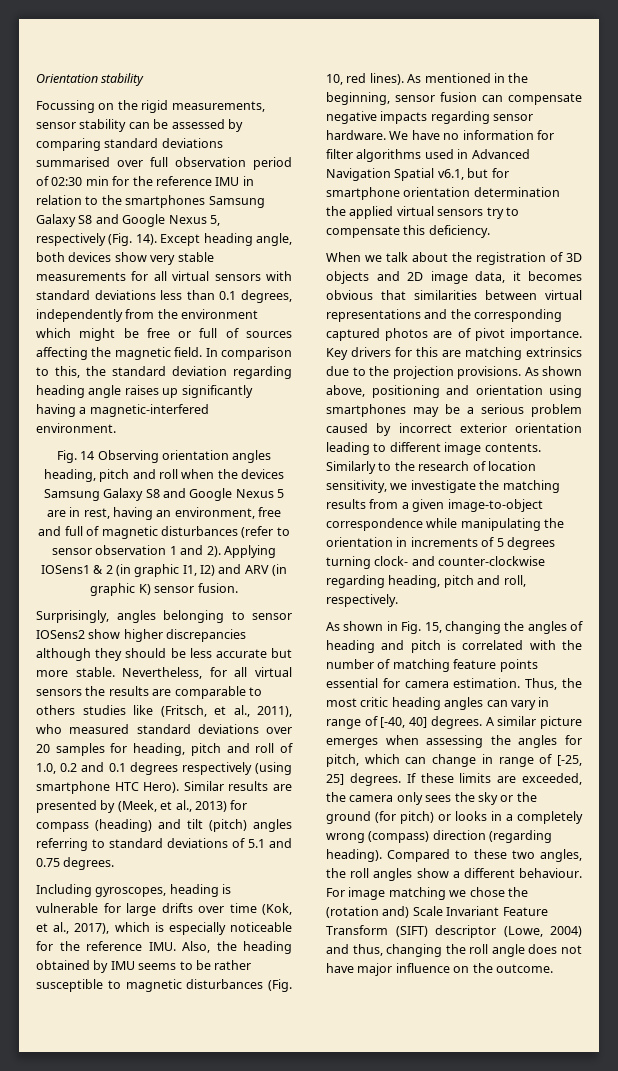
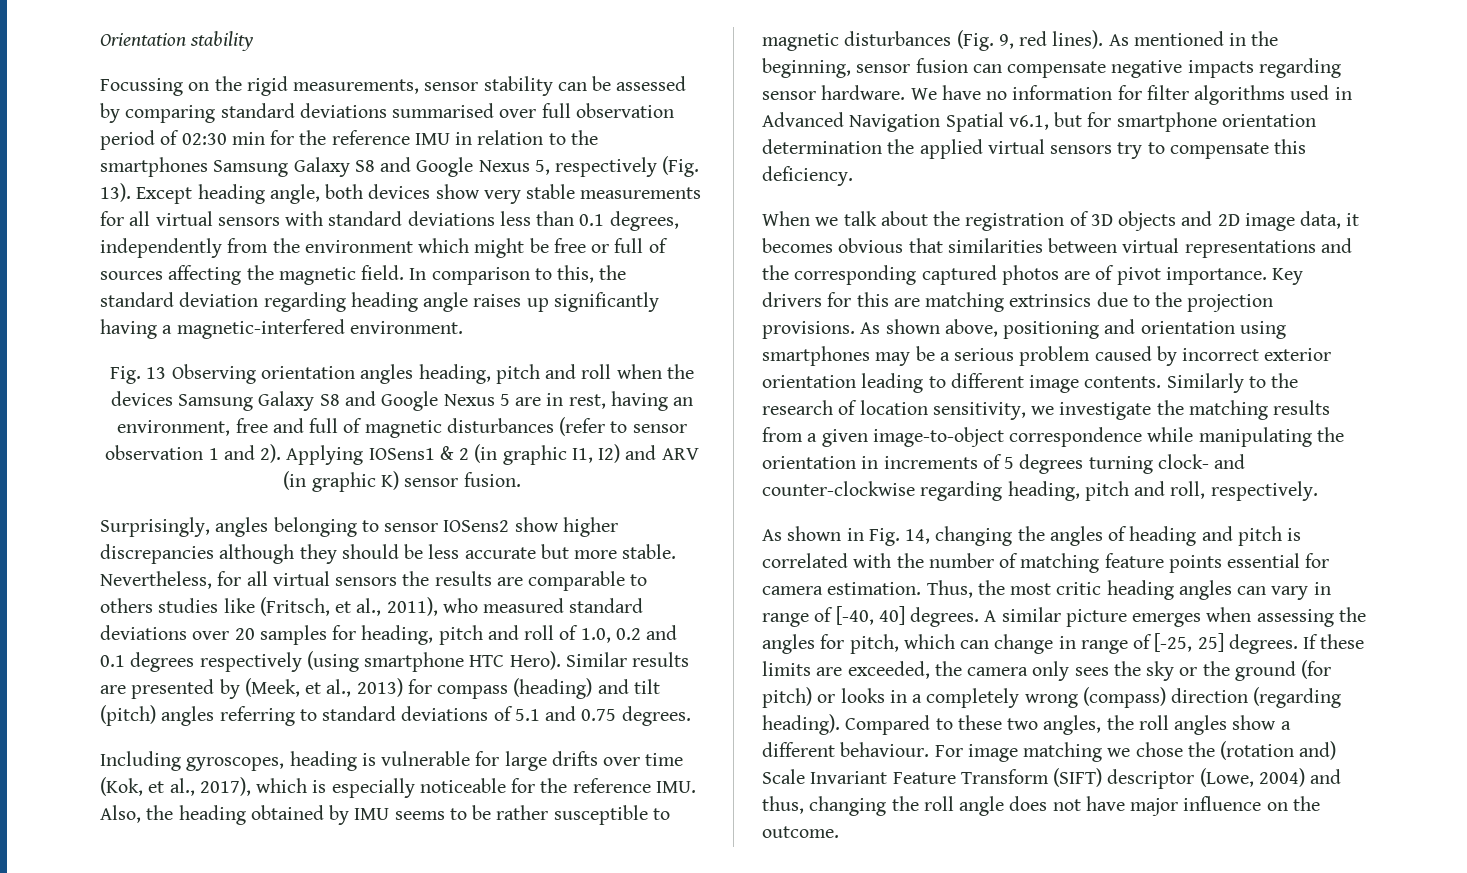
- Focussing on the rigid measurements, sensor stability can be assessed by comparing standard deviations summarised over full observation period of 02:30 min for the reference IMU in relation to the smartphones Samsung Galaxy S8 and Google Nexus 5, respectively (Fig. 14).
+ Focussing on the rigid measurements, sensor stability can be assessed by comparing standard deviations summarised over full observation period of 02:30 min for the reference IMU in relation to the smartphones Samsung Galaxy S8 and Google Nexus 5, respectively (Fig. 13).
- Fig. 14 Observing orientation angles heading, pitch and roll when the devices Samsung Galaxy S8 and Google Nexus 5 are in rest, having an environment, free and full of magnetic disturbances (refer to sensor observation 1 and 2).
+ Fig. 13 Observing orientation angles heading, pitch and roll when the devices Samsung Galaxy S8 and Google Nexus 5 are in rest, having an environment, free and full of magnetic disturbances (refer to sensor observation 1 and 2).
- Including gyroscopes, heading is vulnerable for large drifts over time (Kok, et al., 2017), which is especially noticeable for the reference IMU. Also, the heading obtained by IMU seems to be rather susceptible to magnetic disturbances (Fig. 10, red lines).
+ Including gyroscopes, heading is vulnerable for large drifts over time (Kok, et al., 2017), which is especially noticeable for the reference IMU. Also, the heading obtained by IMU seems to be rather susceptible to magnetic disturbances (Fig. 9, red lines).
- As shown in Fig. 15, changing the angles of heading and pitch is correlated with the number of matching feature points essential for camera estimation.
+ As shown in Fig. 14, changing the angles of heading and pitch is correlated with the number of matching feature points essential for camera estimation.

